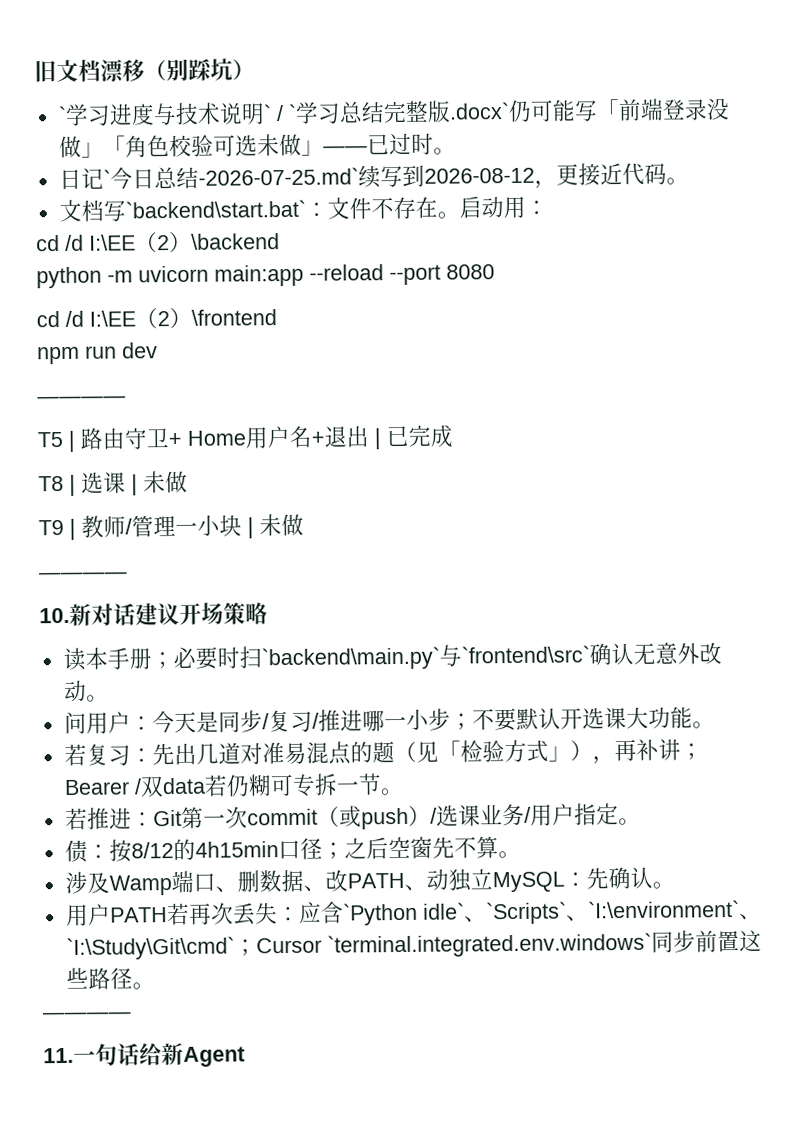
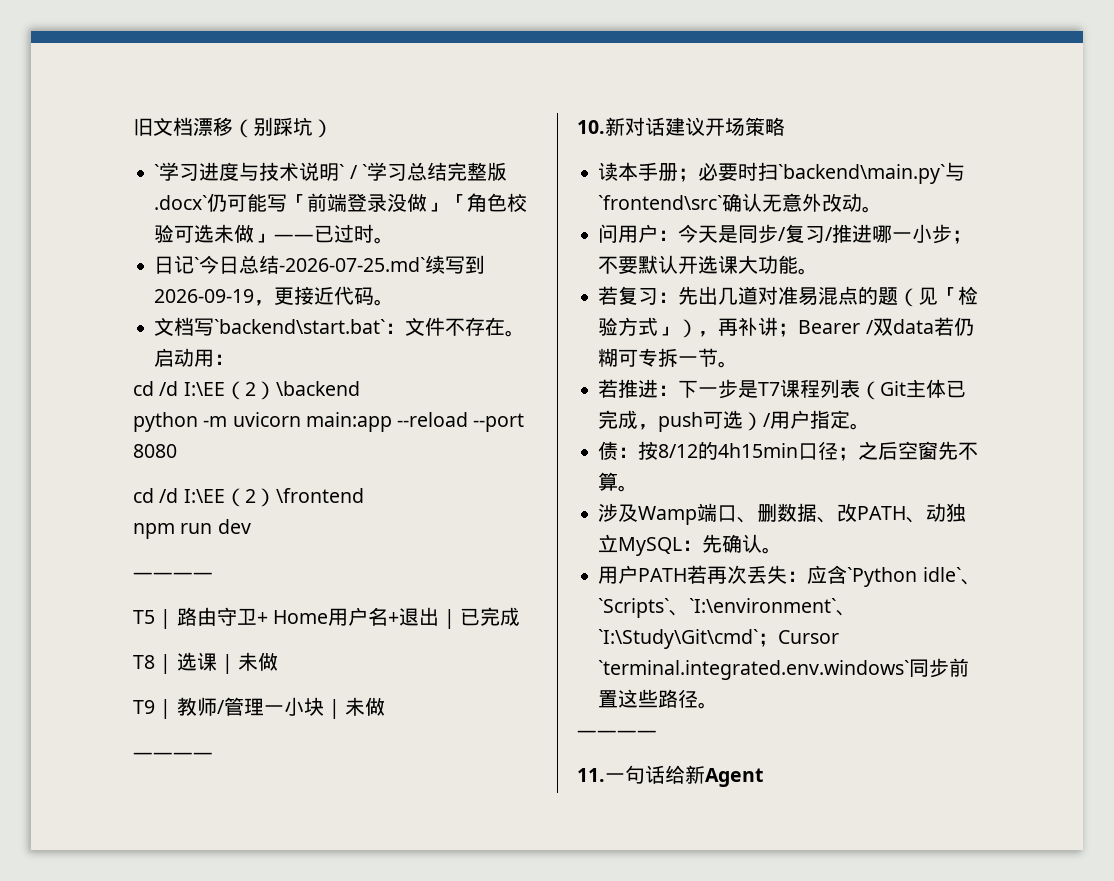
- 日记`今日总结-2026-07-25.md`续写到2026-08-12，更接近代码。
+ 日记`今日总结-2026-07-25.md`续写到2026-09-19，更接近代码。
- 若推进：Git第一次commit（或push）/选课业务/用户指定。
+ 若推进：下一步是T7课程列表（Git主体已完成，push可选）/用户指定。

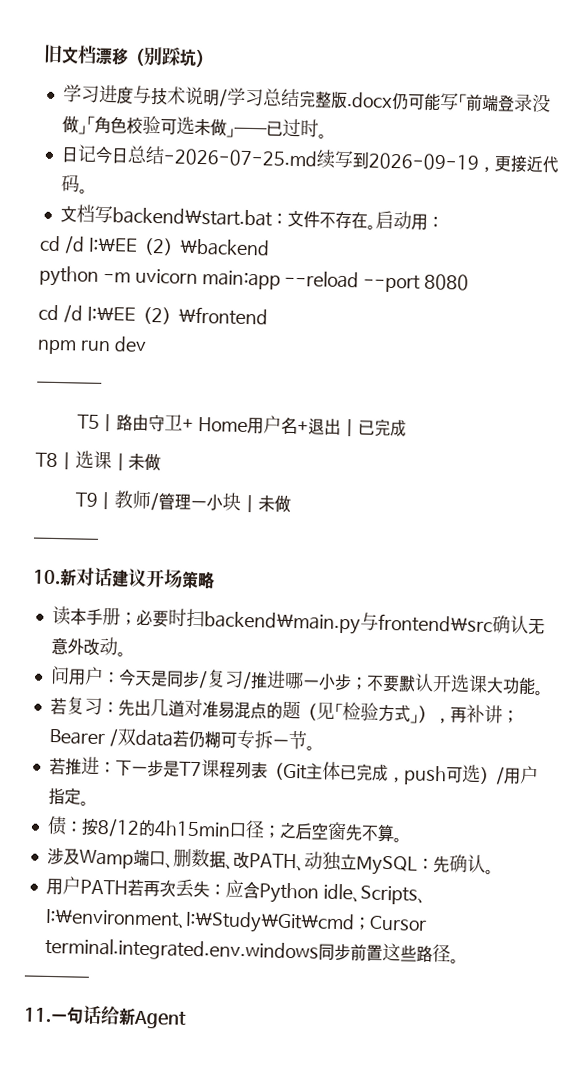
- `学习进度与技术说明` / `学习总结完整版.docx`仍可能写「前端登录没做」「角色校验可选未做」——已过时。
+ 学习进度与技术说明/学习总结完整版.docx仍可能写「前端登录没做」「角色校验可选未做」——已过时。
- 日记`今日总结-2026-07-25.md`续写到2026-09-19，更接近代码。
+ 日记今日总结-2026-07-25.md续写到2026-09-19，更接近代码。
- 文档写`backend\start.bat`：文件不存在。
+ 文档写backend\start.bat：文件不存在。
- 读本手册；必要时扫`backend\main.py`与`frontend\src`确认无意外改动。
+ 读本手册；必要时扫backend\main.py与frontend\src确认无意外改动。
- 用户PATH若再次丢失：应含`Python idle`、`Scripts`、`I:\environment`、`I:\Study\Git\cmd`；Cursor `terminal.integrated.env.windows`同步前置这些路径。
+ 用户PATH若再次丢失：应含Python idle、Scripts、I:\environment、I:\Study\Git\cmd；Cursor terminal.integrated.env.windows同步前置这些路径。

